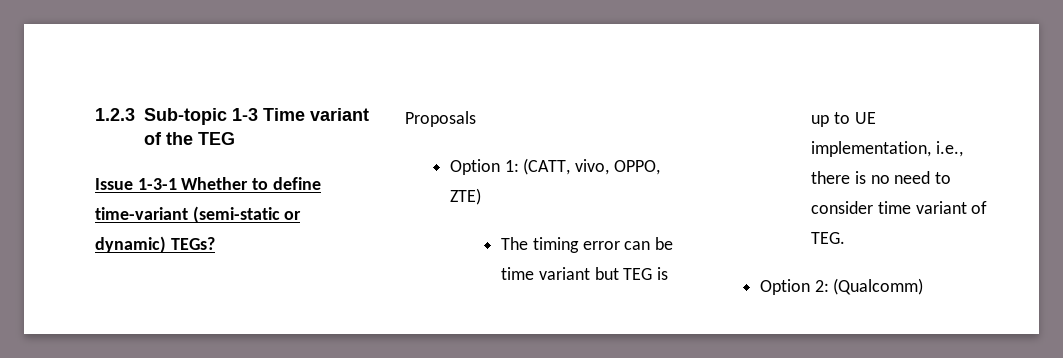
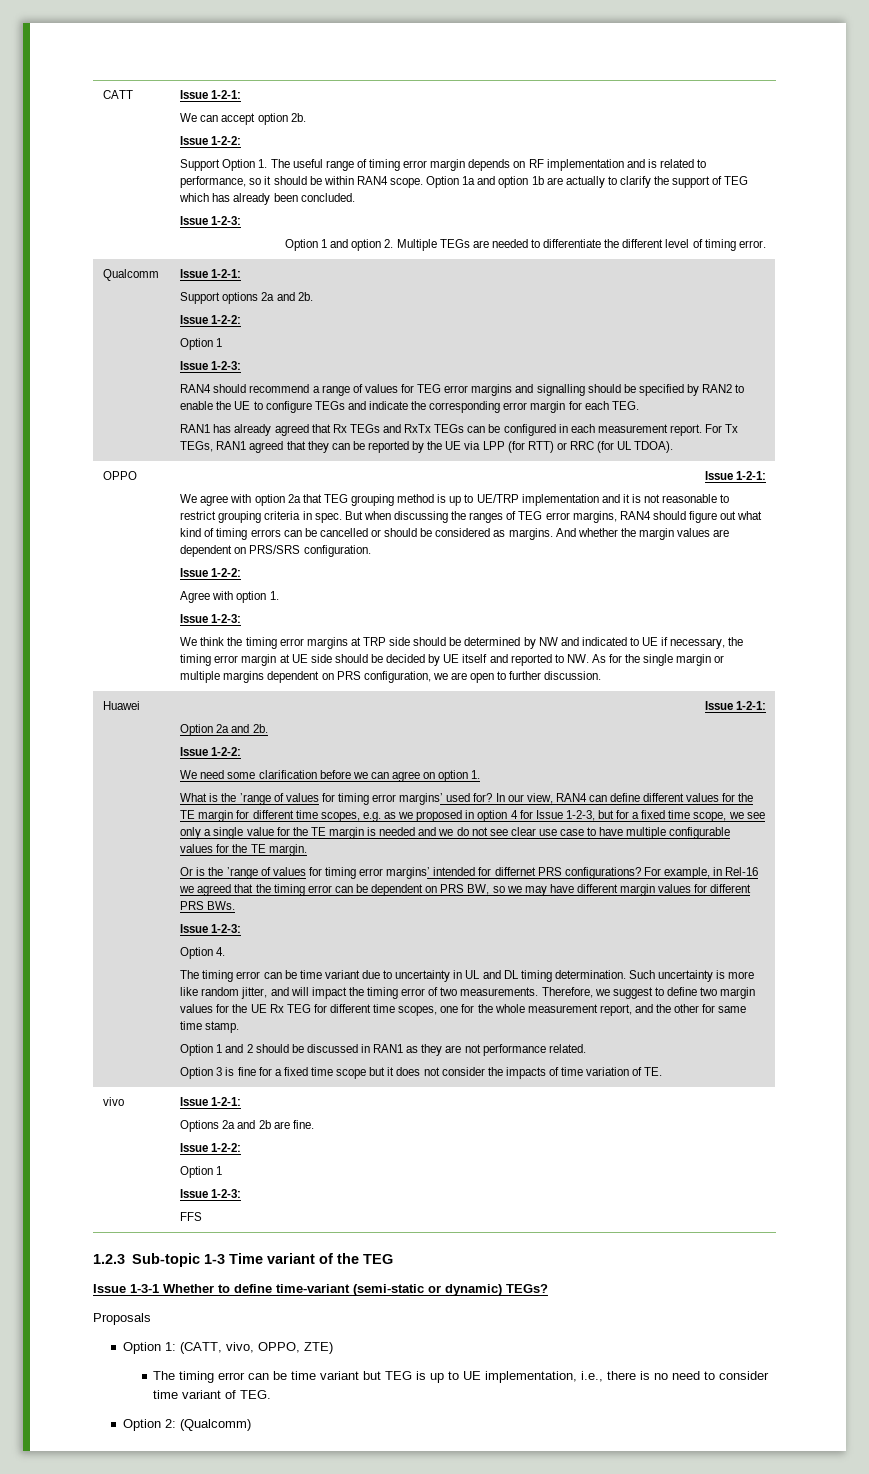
+ CATT | Issue 1-2-1:
+ We can accept option 2b.
+ Issue 1-2-2:
+ Support Option 1. The useful range of timing error margin depends on RF implementation and is related to performance, so it should be within RAN4 scope. Option 1a and option 1b are actually to clarify the support of TEG which has already been concluded.
+ Issue 1-2-3:
+ Option 1 and option 2. Multiple TEGs are needed to differentiate the different level of timing error.
+ Qualcomm | Issue 1-2-1:
+ Support options 2a and 2b.
+ Issue 1-2-2:
+ Option 1
+ Issue 1-2-3:
+ RAN4 should recommend a range of values for TEG error margins and signalling should be specified by RAN2 to enable the UE to configure TEGs and indicate the corresponding error margin for each TEG.
+ RAN1 has already agreed that Rx TEGs and RxTx TEGs can be configured in each measurement report. For Tx TEGs, RAN1 agreed that they can be reported by the UE via LPP (for RTT) or RRC (for UL TDOA).
+ OPPO | Issue 1-2-1:
+ We agree with option 2a that TEG grouping method is up to UE/TRP implementation and it is not reasonable to restrict grouping criteria in spec. But when discussing the ranges of TEG error margins, RAN4 should figure out what kind of timing errors can be cancelled or should be considered as margins. And whether the margin values are dependent on PRS/SRS configuration.
+ Issue 1-2-2:
+ Agree with option 1.
+ Issue 1-2-3:
+ We think the timing error margins at TRP side should be determined by NW and indicated to UE if necessary, the timing error margin at UE side should be decided by UE itself and reported to NW. As for the single margin or multiple margins dependent on PRS configuration, we are open to further discussion.
+ Huawei | Issue 1-2-1:
+ Option 2a and 2b.
+ Issue 1-2-2:
+ We need some clarification before we can agree on option 1.
+ What is the ’range of values for timing error margins’ used for? In our view, RAN4 can define different values for the TE margin for different time scopes, e.g. as we proposed in option 4 for Issue 1-2-3, but for a fixed time scope, we see only a single value for the TE margin is needed and we do not see clear use case to have multiple configurable values for the TE margin.
+ Or is the ’range of values for timing error margins’ intended for differnet PRS configurations? For example, in Rel-16 we agreed that the timing error can be dependent on PRS BW, so we may have different margin values for different PRS BWs.
+ Issue 1-2-3:
+ Option 4.
+ The timing error can be time variant due to uncertainty in UL and DL timing determination. Such uncertainty is more like random jitter, and will impact the timing error of two measurements. Therefore, we suggest to define two margin values for the UE Rx TEG for different time scopes, one for the whole measurement report, and the other for same time stamp.
+ Option 1 and 2 should be discussed in RAN1 as they are not performance related.
+ Option 3 is fine for a fixed time scope but it does not consider the impacts of time variation of TE.
+ vivo | Issue 1-2-1:
+ Options 2a and 2b are fine.
+ Issue 1-2-2:
+ Option 1
+ Issue 1-2-3:
+ FFS

